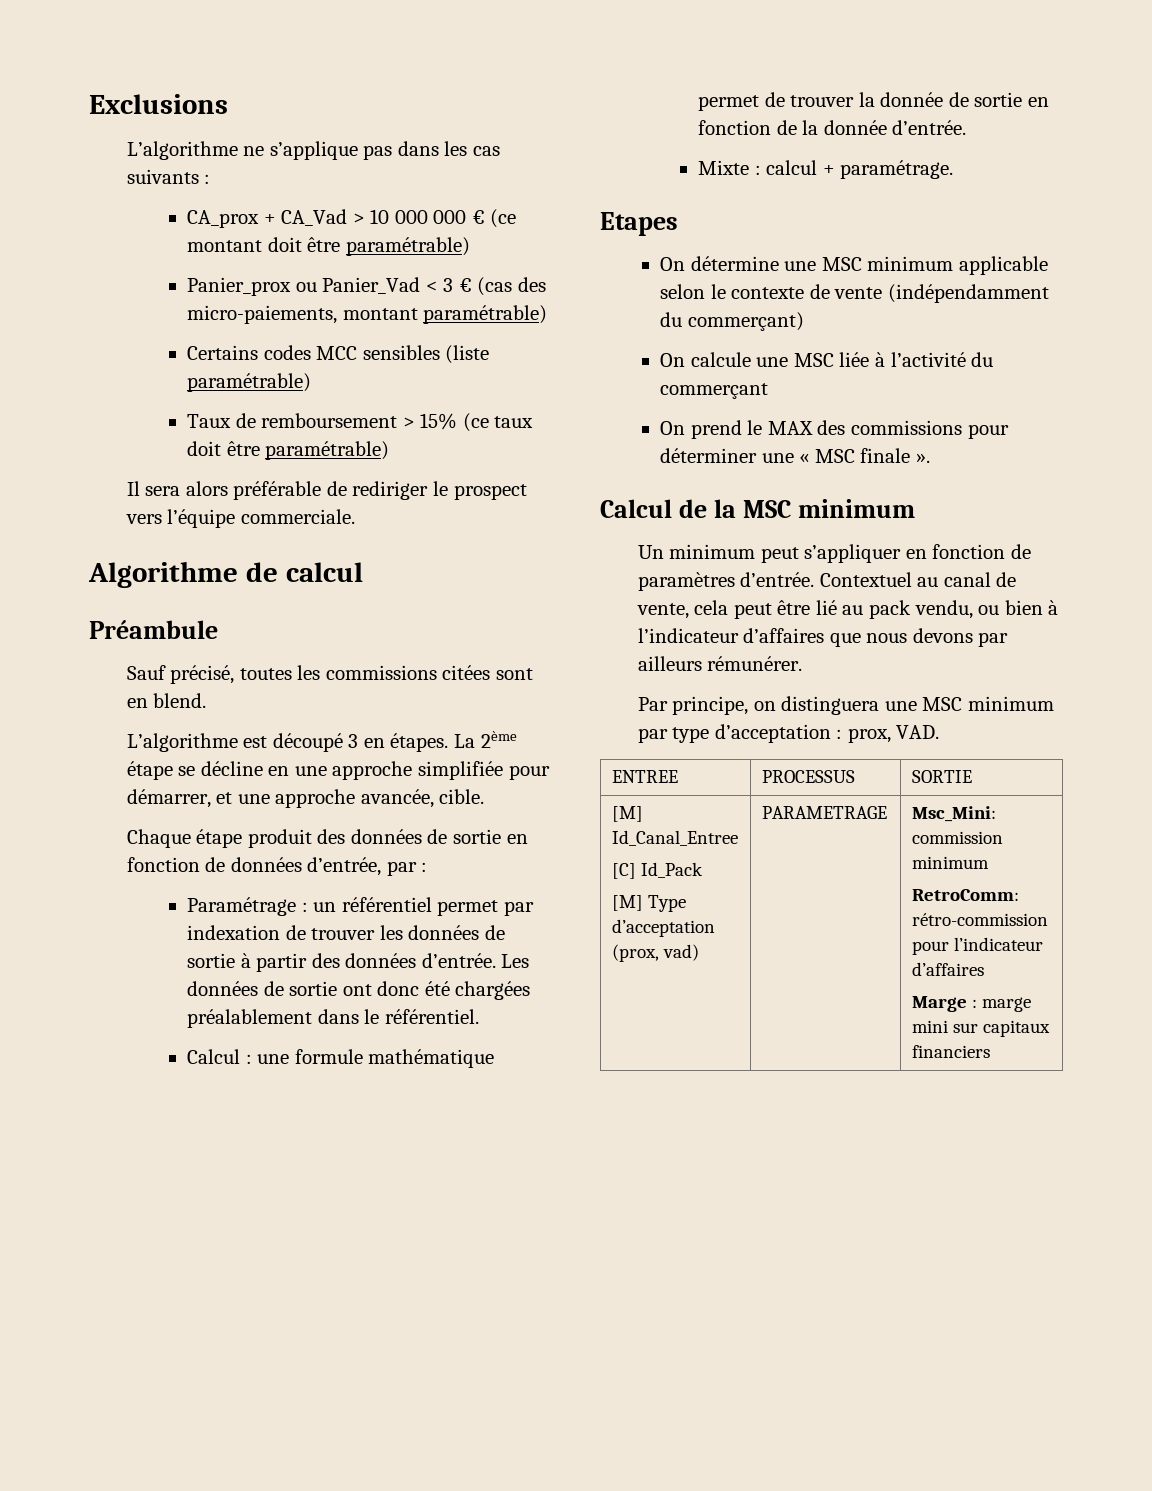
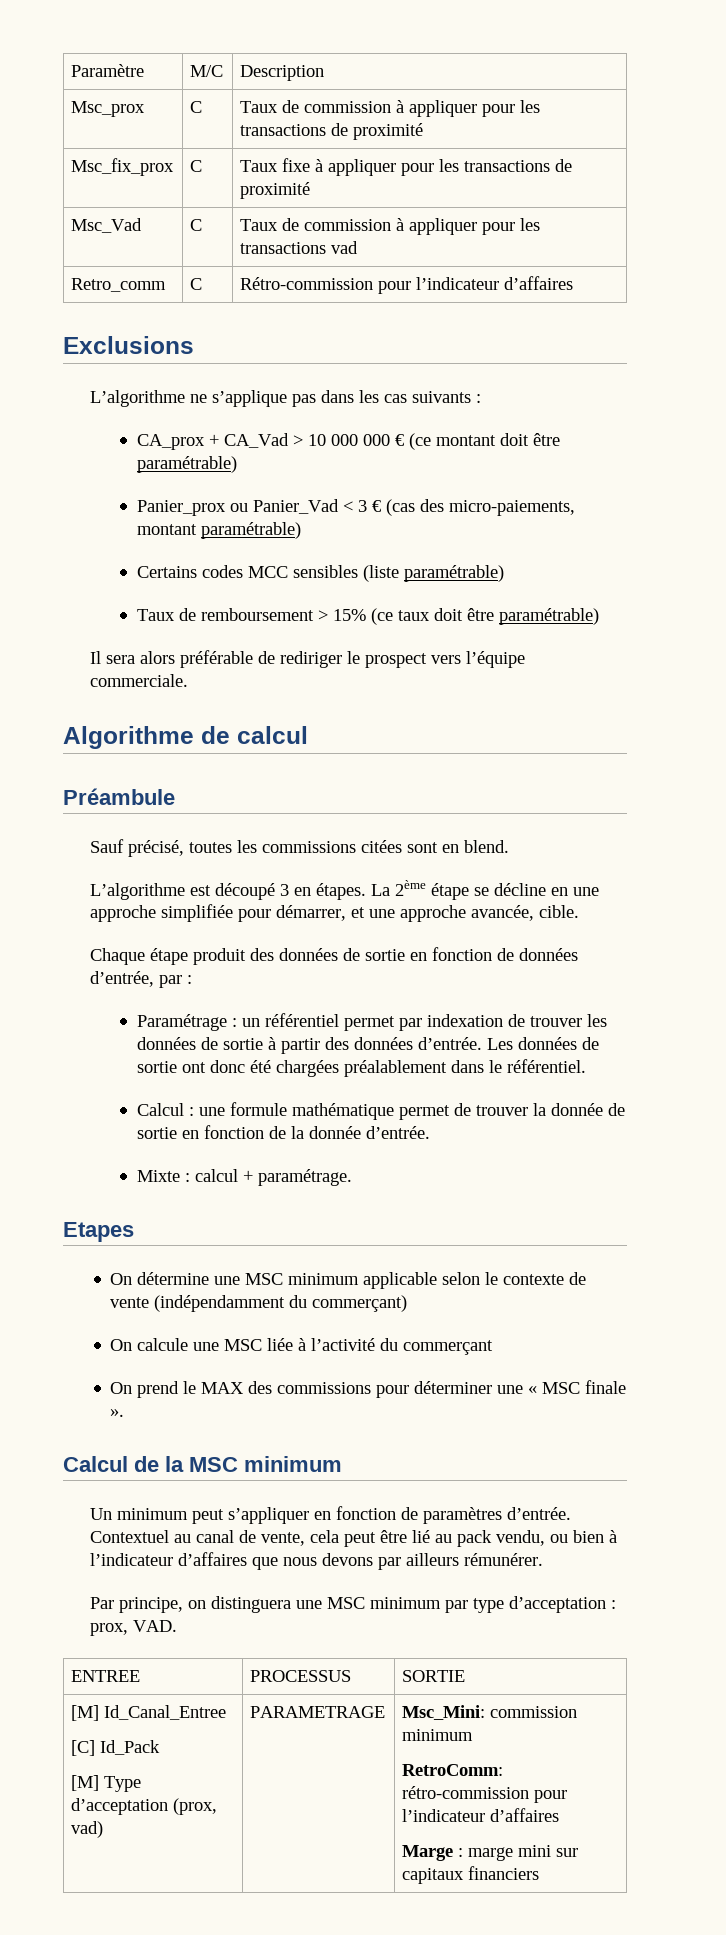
+ Paramètre | M/C | Description
+ Msc_prox | C | Taux de commission à appliquer pour les transactions de proximité
+ Msc_fix_prox | C | Taux fixe à appliquer pour les transactions de proximité
+ Msc_Vad | C | Taux de commission à appliquer pour les transactions vad
+ Retro_comm | C | Rétro-commission pour l’indicateur d’affaires

